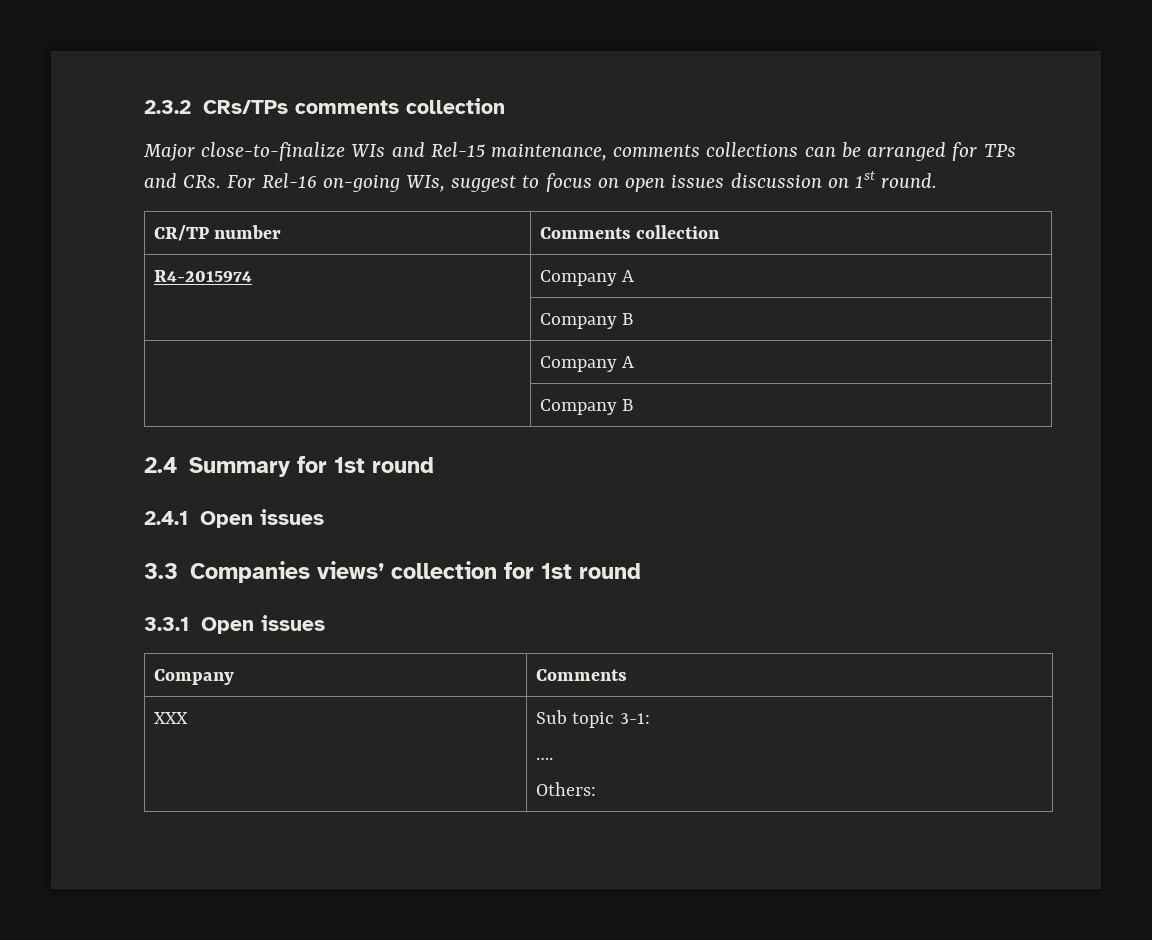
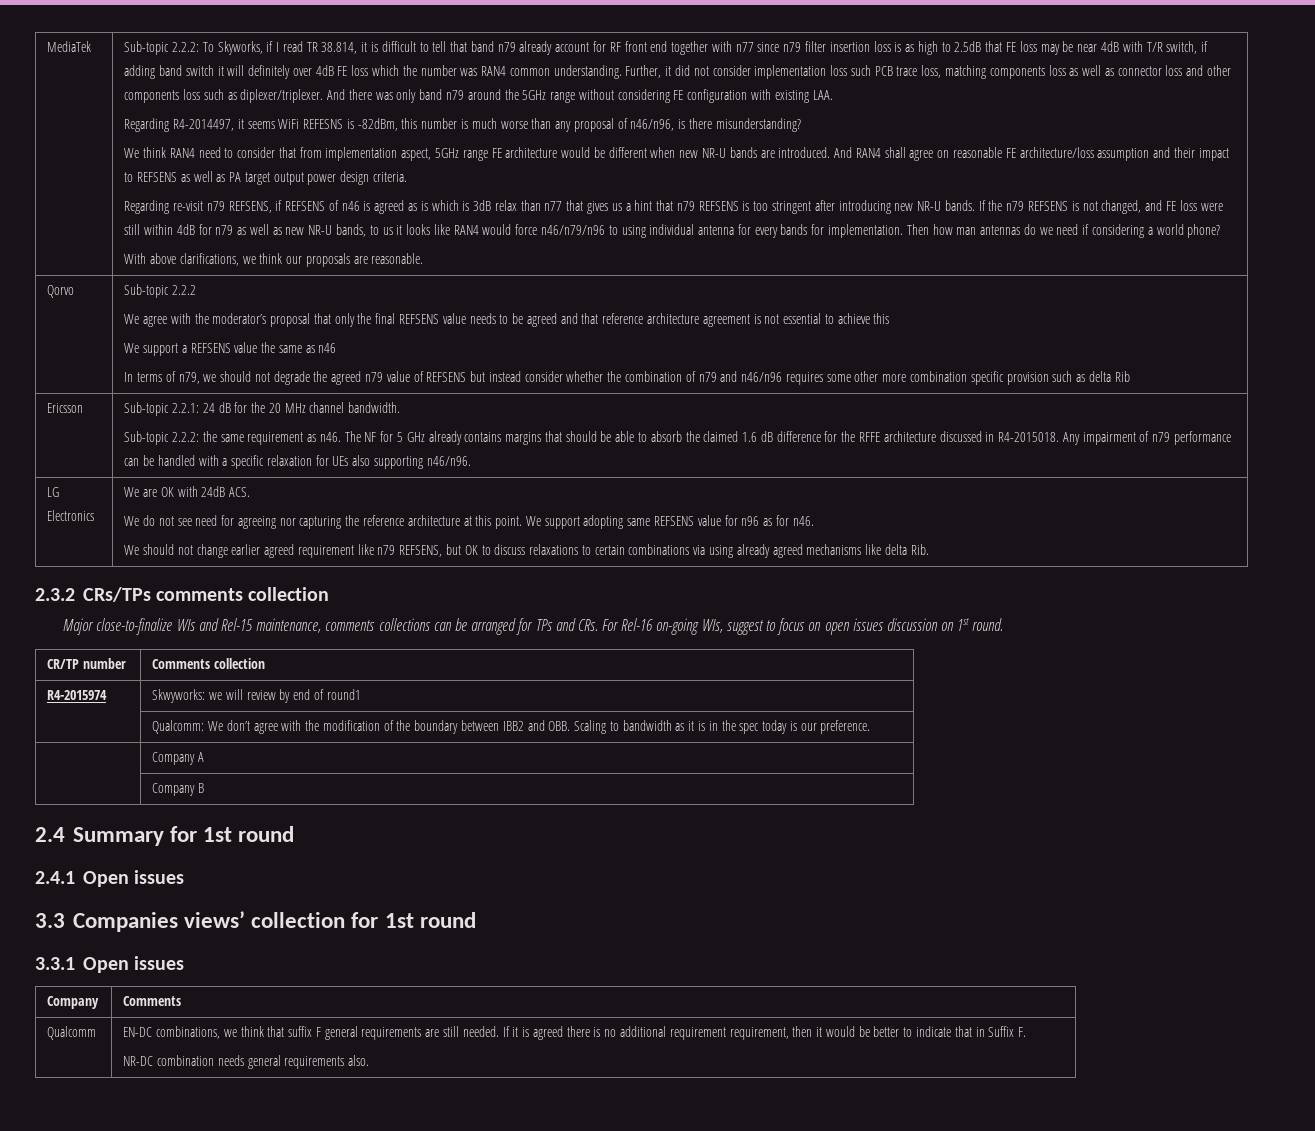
+ MediaTek | Sub-topic 2.2.2: To Skyworks, if I read TR 38.814, it is difficult to tell that band n79 already account for RF front end together with n77 since n79 filter insertion loss is as high to 2.5dB that FE loss may be near 4dB with T/R switch, if adding band switch it will definitely over 4dB FE loss which the number was RAN4 common understanding. Further, it did not consider implementation loss such PCB trace loss, matching components loss as well as connector loss and other components loss such as diplexer/triplexer. And there was only band n79 around the 5GHz range without considering FE configuration with existing LAA.
+ Regarding R4-2014497, it seems WiFi REFESNS is -82dBm, this number is much worse than any proposal of n46/n96, is there misunderstanding?
+ We think RAN4 need to consider that from implementation aspect, 5GHz range FE architecture would be different when new NR-U bands are introduced. And RAN4 shall agree on reasonable FE architecture/loss assumption and their impact to REFSENS as well as PA target output power design criteria.
+ Regarding re-visit n79 REFSENS, if REFSENS of n46 is agreed as is which is 3dB relax than n77 that gives us a hint that n79 REFSENS is too stringent after introducing new NR-U bands. If the n79 REFSENS is not changed, and FE loss were still within 4dB for n79 as well as new NR-U bands, to us it looks like RAN4 would force n46/n79/n96 to using individual antenna for every bands for implementation. Then how man antennas do we need if considering a world phone?
+ With above clarifications, we think our proposals are reasonable.
+ Qorvo | Sub-topic 2.2.2
+ We agree with the moderator’s proposal that only the final REFSENS value needs to be agreed and that reference architecture agreement is not essential to achieve this
+ We support a REFSENS value the same as n46
+ In terms of n79, we should not degrade the agreed n79 value of REFSENS but instead consider whether the combination of n79 and n46/n96 requires some other more combination specific provision such as delta Rib
+ Ericsson | Sub-topic 2.2.1: 24 dB for the 20 MHz channel bandwidth.
+ Sub-topic 2.2.2: the same requirement as n46. The NF for 5 GHz already contains margins that should be able to absorb the claimed 1.6 dB difference for the RFFE architecture discussed in R4-2015018. Any impairment of n79 performance can be handled with a specific relaxation for UEs also supporting n46/n96.
+ LG Electronics | We are OK with 24dB ACS.
+ We do not see need for agreeing nor capturing the reference architecture at this point. We support adopting same REFSENS value for n96 as for n46.
+ We should not change earlier agreed requirement like n79 REFSENS, but OK to discuss relaxations to certain combinations via using already agreed mechanisms like delta Rib.
- R4-2015974 | Company A
- | Company B
+ R4-2015974 | Skwyworks: we will review by end of round1
+ | Qualcomm: We don’t agree with the modification of the boundary between IBB2 and OBB. Scaling to bandwidth as it is in the spec today is our preference.
- XXX | Sub topic 3-1:
- ….
- Others:
+ Qualcomm | EN-DC combinations, we think that suffix F general requirements are still needed. If it is agreed there is no additional requirement requirement, then it would be better to indicate that in Suffix F.
+ NR-DC combination needs general requirements also.

